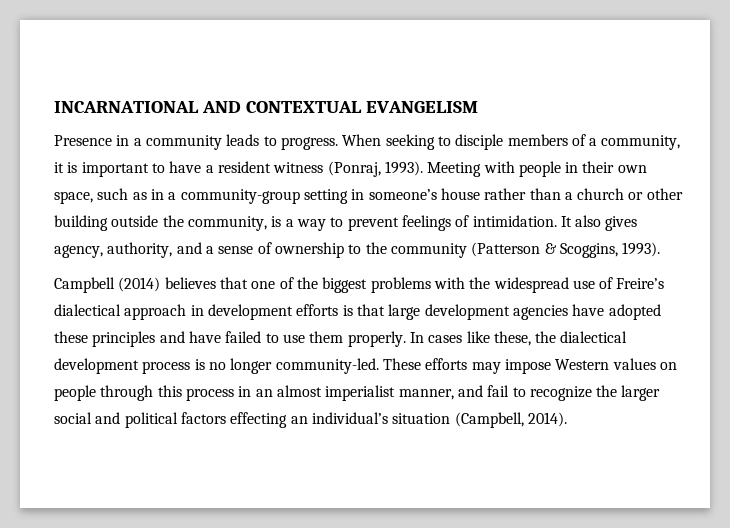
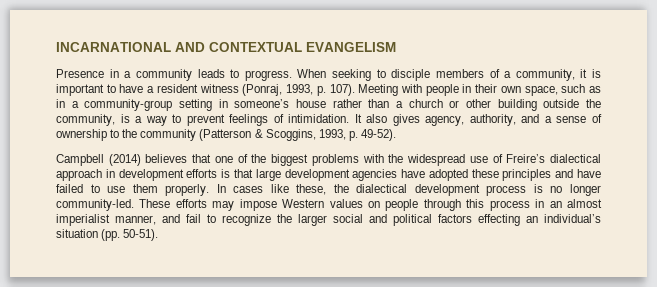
- When seeking to disciple members of a community, it is important to have a resident witness (Ponraj, 1993).
+ When seeking to disciple members of a community, it is important to have a resident witness (Ponraj, 1993, p. 107).
- It also gives agency, authority, and a sense of ownership to the community (Patterson & Scoggins, 1993).
+ It also gives agency, authority, and a sense of ownership to the community (Patterson & Scoggins, 1993, p. 49-52).
- These efforts may impose Western values on people through this process in an almost imperialist manner, and fail to recognize the larger social and political factors effecting an individual’s situation (Campbell, 2014).
+ These efforts may impose Western values on people through this process in an almost imperialist manner, and fail to recognize the larger social and political factors effecting an individual’s situation (pp. 50-51).

